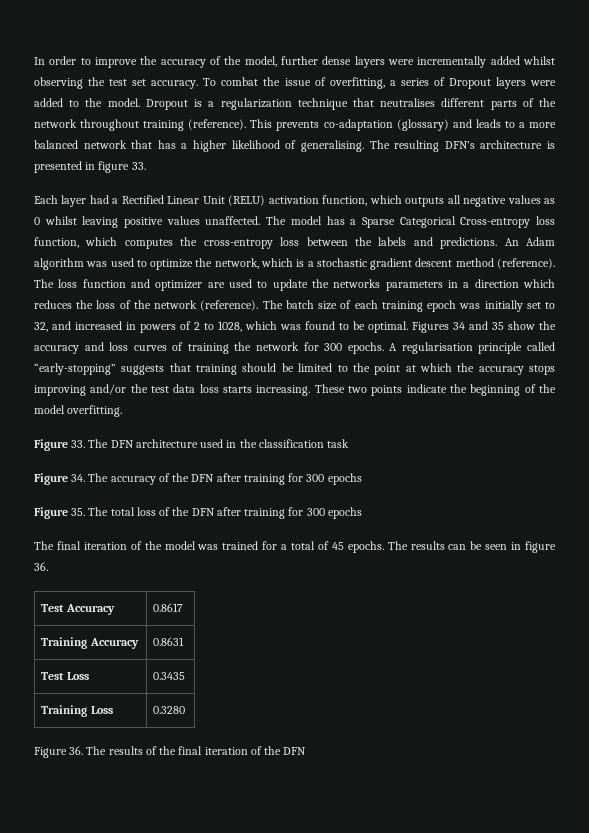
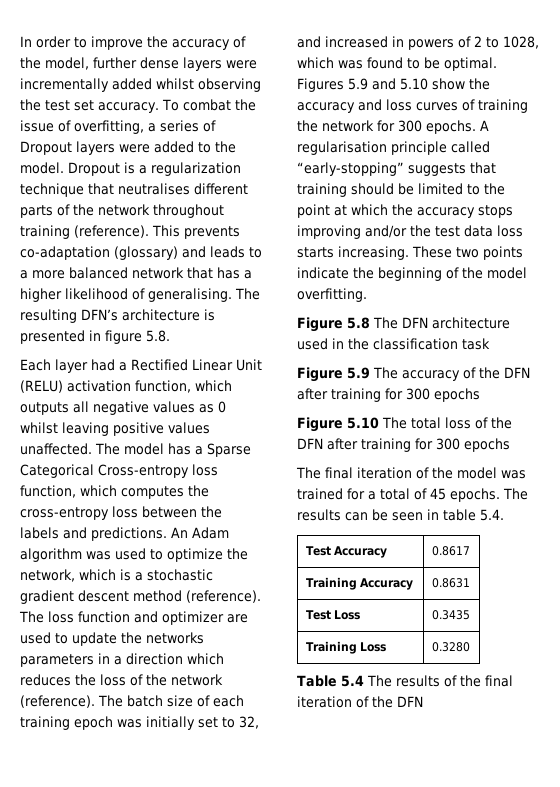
- The resulting DFN’s architecture is presented in figure 33.
+ The resulting DFN’s architecture is presented in figure 5.8.
- Figures 34 and 35 show the accuracy and loss curves of training the network for 300 epochs.
+ Figures 5.9 and 5.10 show the accuracy and loss curves of training the network for 300 epochs.
- Figure 33. The DFN architecture used in the classification task
+ Figure 5.8 The DFN architecture used in the classification task
- Figure 34. The accuracy of the DFN after training for 300 epochs
+ Figure 5.9 The accuracy of the DFN after training for 300 epochs
- Figure 35. The total loss of the DFN after training for 300 epochs
+ Figure 5.10 The total loss of the DFN after training for 300 epochs
- The results can be seen in figure 36.
+ The results can be seen in table 5.4.
- Figure 36. The results of the final iteration of the DFN
+ Table 5.4 The results of the final iteration of the DFN

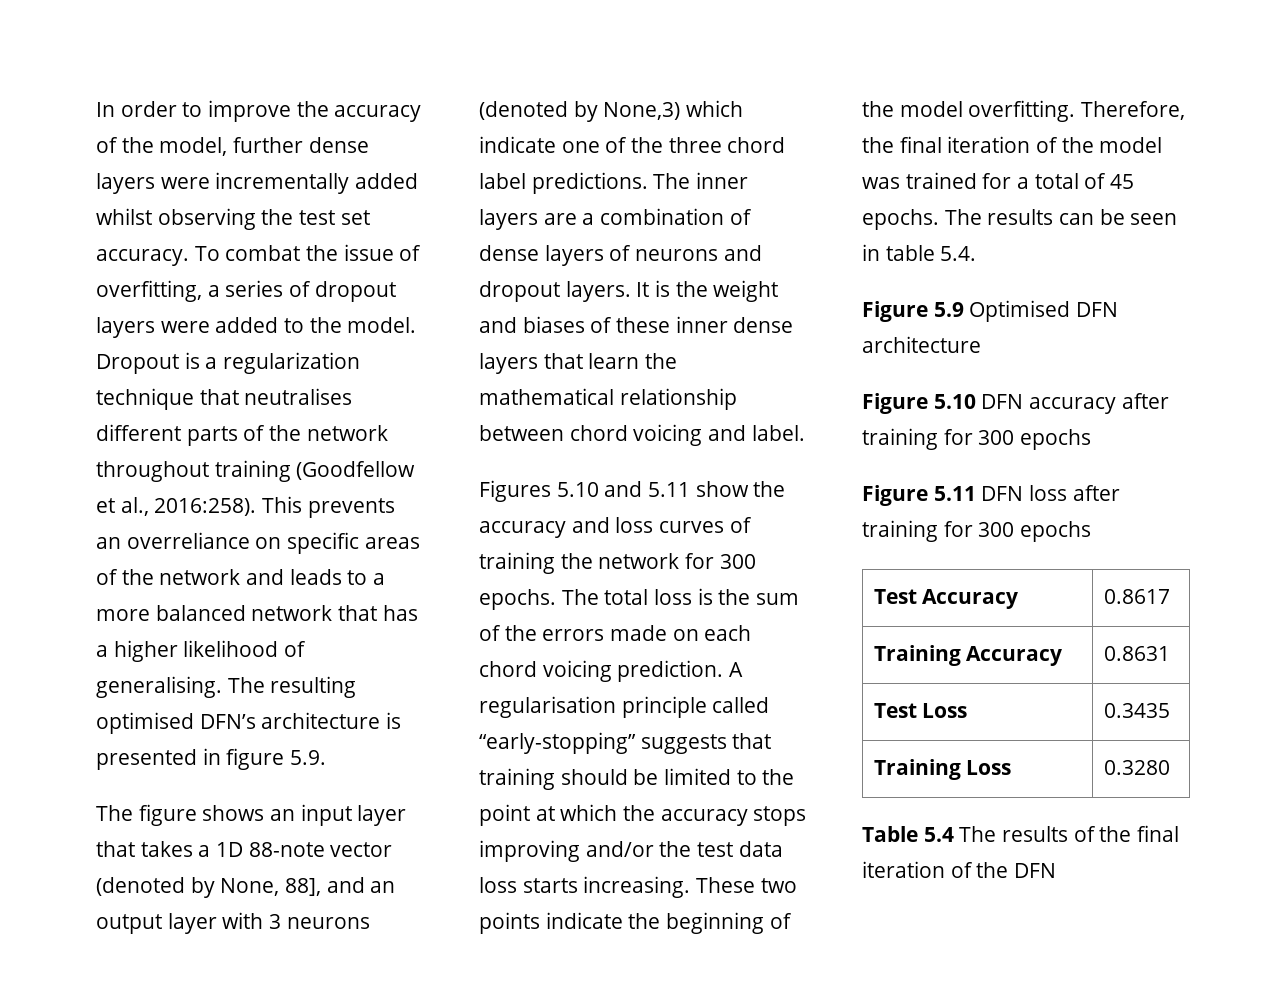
- To combat the issue of overfitting, a series of Dropout layers were added to the model.
+ To combat the issue of overfitting, a series of dropout layers were added to the model.
- Dropout is a regularization technique that neutralises different parts of the network throughout training (reference). This prevents co-adaptation (glossary) and leads to a more balanced network that has a higher likelihood of generalising.
+ Dropout is a regularization technique that neutralises different parts of the network throughout training (Goodfellow et al., 2016:258). This prevents an overreliance on specific areas of the network and leads to a more balanced network that has a higher likelihood of generalising.
- The resulting DFN’s architecture is presented in figure 5.8.
- Each layer had a Rectified Linear Unit (RELU) activation function, which outputs all negative values as 0 whilst leaving positive values unaffected. The model has a Sparse Categorical Cross-entropy loss function, which computes the cross-entropy loss between the labels and predictions. An Adam algorithm was used to optimize the network, which is a stochastic gradient descent method (reference). The loss function and optimizer are used to update the networks parameters in a direction which reduces the loss of the network (reference). The batch size of each training epoch was initially set to 32, and increased in powers of 2 to 1028, which was found to be optimal. Figures 5.9 and 5.10 show the accuracy and loss curves of training the network for 300 epochs.
+ The resulting optimised DFN’s architecture is presented in figure 5.9.
+ The figure shows an input layer that takes a 1D 88-note vector (denoted by None, 88], and an output layer with 3 neurons (denoted by None,3) which indicate one of the three chord label predictions. The inner layers are a combination of dense layers of neurons and dropout layers. It is the weight and biases of these inner dense layers that learn the mathematical relationship between chord voicing and label.
+ Figures 5.10 and 5.11 show the accuracy and loss curves of training the network for 300 epochs.
+ The total loss is the sum of the errors made on each chord voicing prediction.
- These two points indicate the beginning of the model overfitting.
- Figure 5.8 The DFN architecture used in the classification task
- Figure 5.9 The accuracy of the DFN after training for 300 epochs
- Figure 5.10 The total loss of the DFN after training for 300 epochs
- The final iteration of the model was trained for a total of 45 epochs.
+ These two points indicate the beginning of the model overfitting. Therefore, the final iteration of the model was trained for a total of 45 epochs.
+ Figure 5.9 Optimised DFN architecture
+ Figure 5.10 DFN accuracy after training for 300 epochs
+ Figure 5.11 DFN loss after training for 300 epochs

